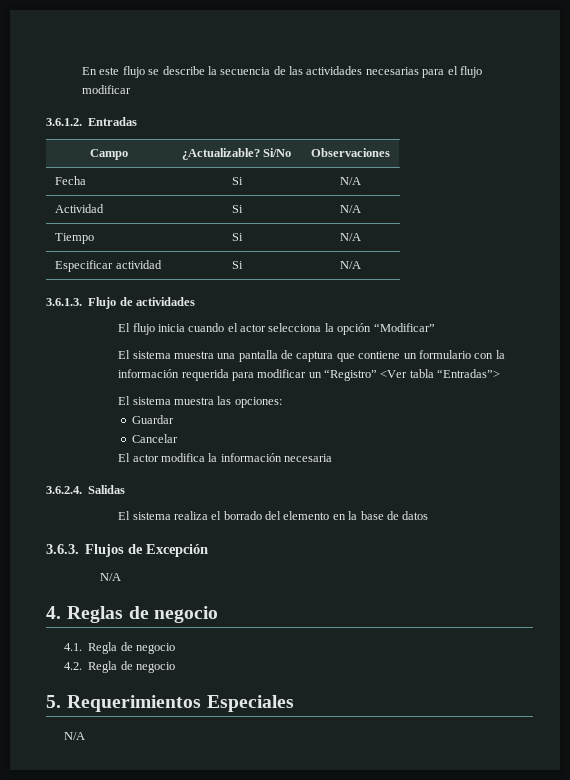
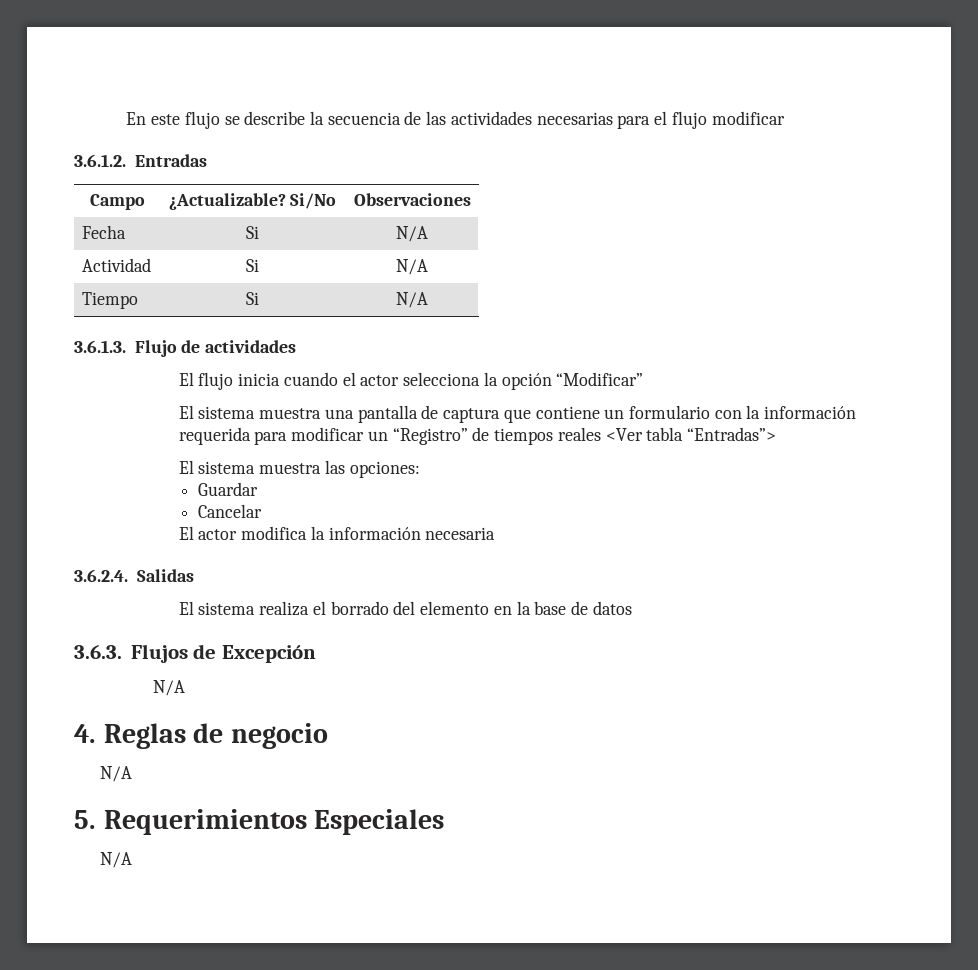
- Especificar actividad | Si | N/A
- El sistema muestra una pantalla de captura que contiene un formulario con la información requerida para modificar un “Registro” <Ver tabla “Entradas”>
+ El sistema muestra una pantalla de captura que contiene un formulario con la información requerida para modificar un “Registro” de tiempos reales <Ver tabla “Entradas”>
  4. Reglas de negocio
- 4.1. Regla de negocio
- 4.2. Regla de negocio
+ N/A

